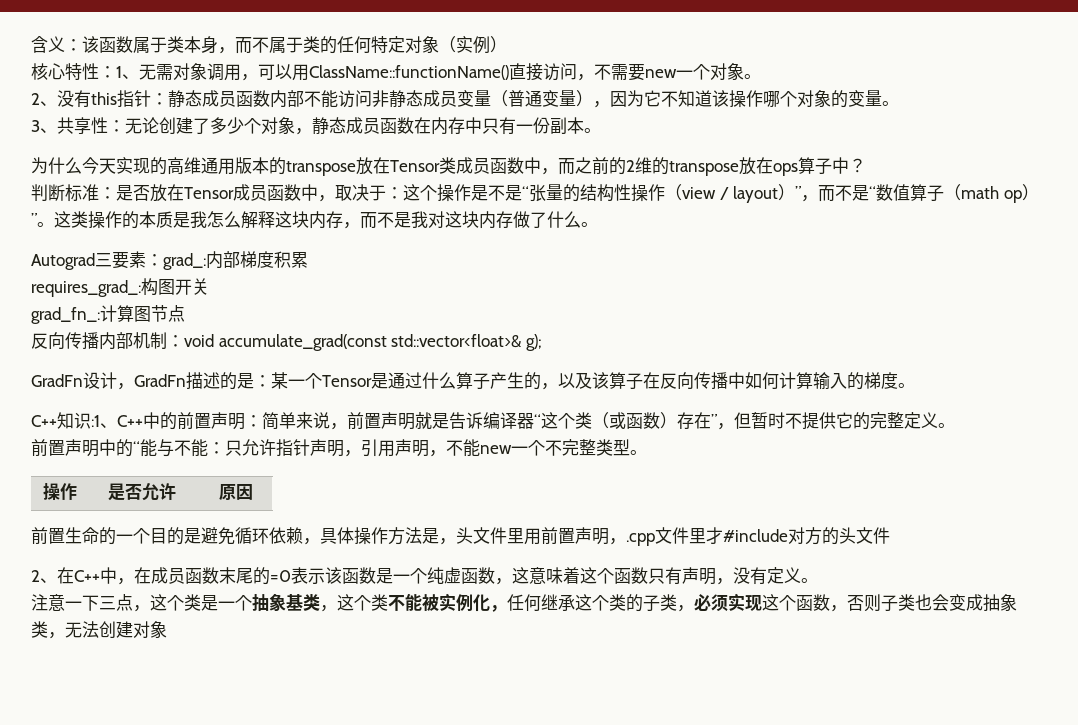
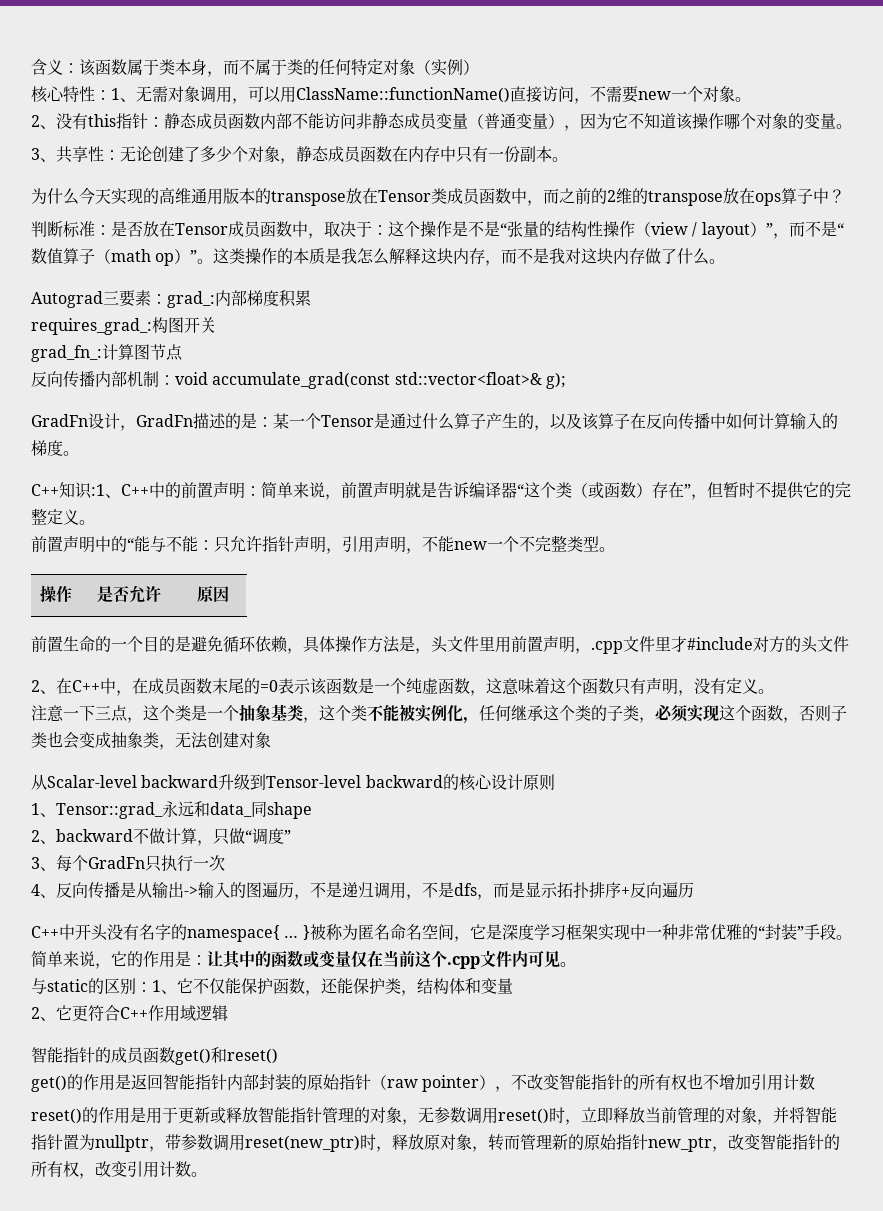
+ 从Scalar-level backward升级到Tensor-level backward的核心设计原则
+ 1、Tensor::grad_永远和data_同shape
+ 2、backward不做计算，只做“调度”
+ 3、每个GradFn只执行一次
+ 4、反向传播是从输出->输入的图遍历，不是递归调用，不是dfs，而是显示拓扑排序+反向遍历
+ C++中开头没有名字的namespace{ … }被称为匿名命名空间，它是深度学习框架实现中一种非常优雅的“封装”手段。简单来说，它的作用是：让其中的函数或变量仅在当前这个.cpp文件内可见。
+ 与static的区别：1、它不仅能保护函数，还能保护类，结构体和变量
+ 2、它更符合C++作用域逻辑
+ 智能指针的成员函数get()和reset()
+ get()的作用是返回智能指针内部封装的原始指针（raw pointer），不改变智能指针的所有权也不增加引用计数
+ reset()的作用是用于更新或释放智能指针管理的对象，无参数调用reset()时，立即释放当前管理的对象，并将智能指针置为nullptr，带参数调用reset(new_ptr)时，释放原对象，转而管理新的原始指针new_ptr，改变智能指针的所有权，改变引用计数。

